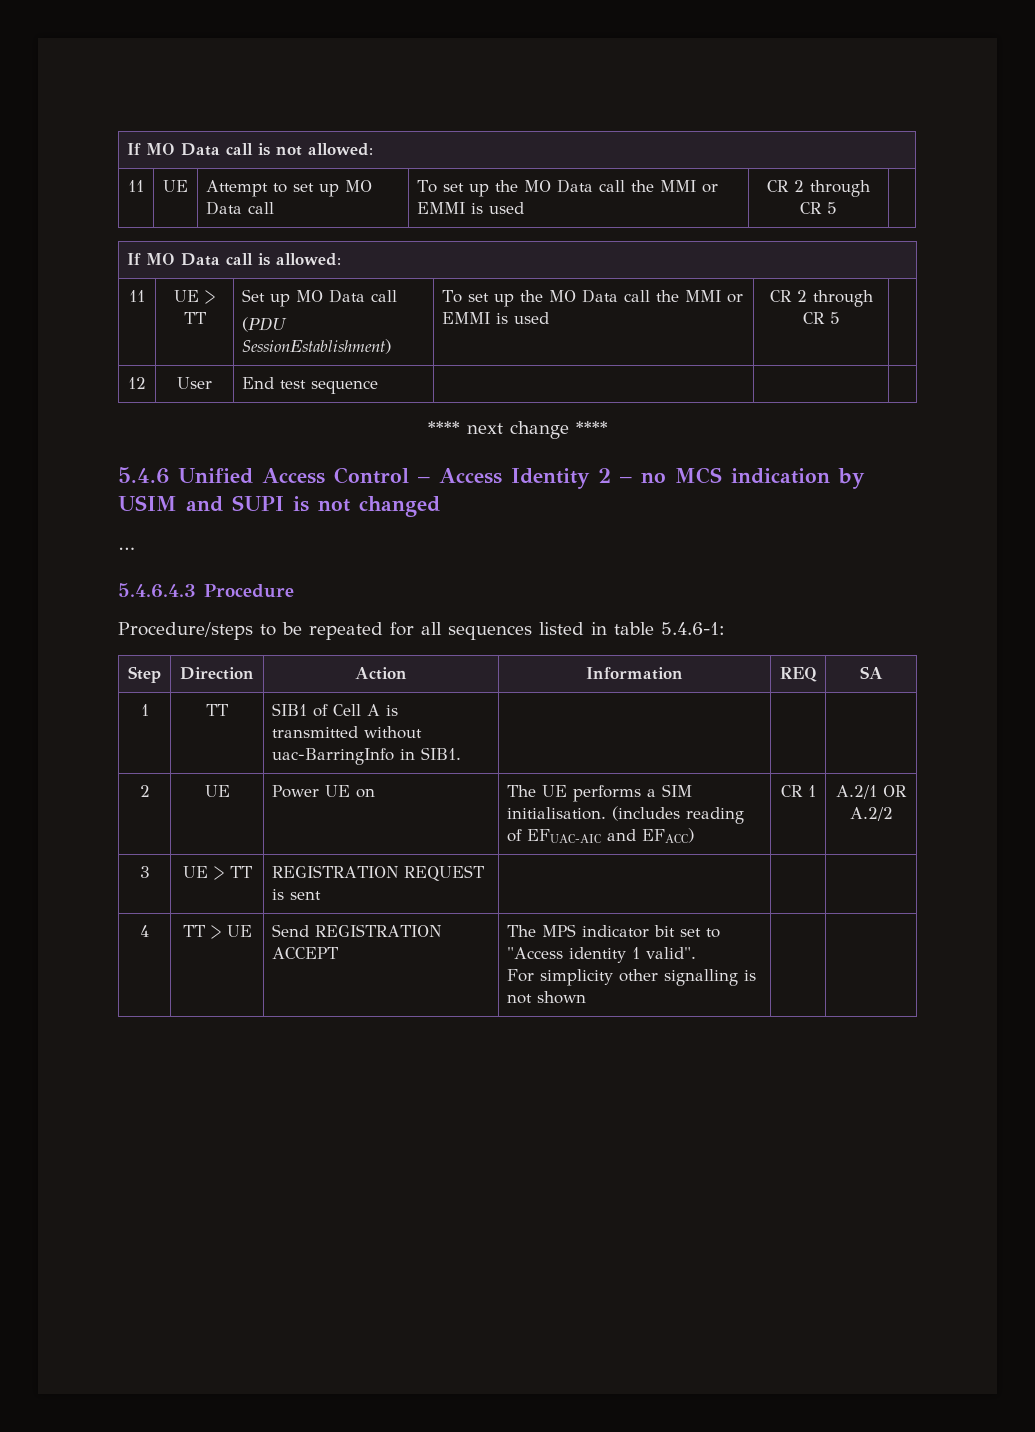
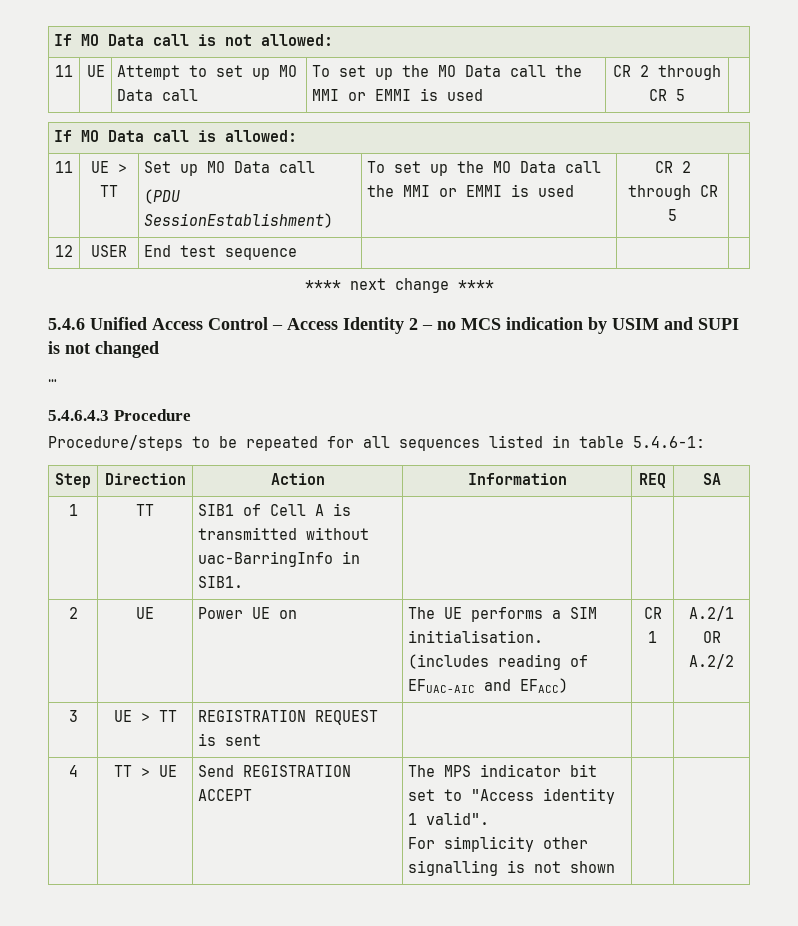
- 12 | User | End test sequence | | |
+ 12 | USER | End test sequence | | |

